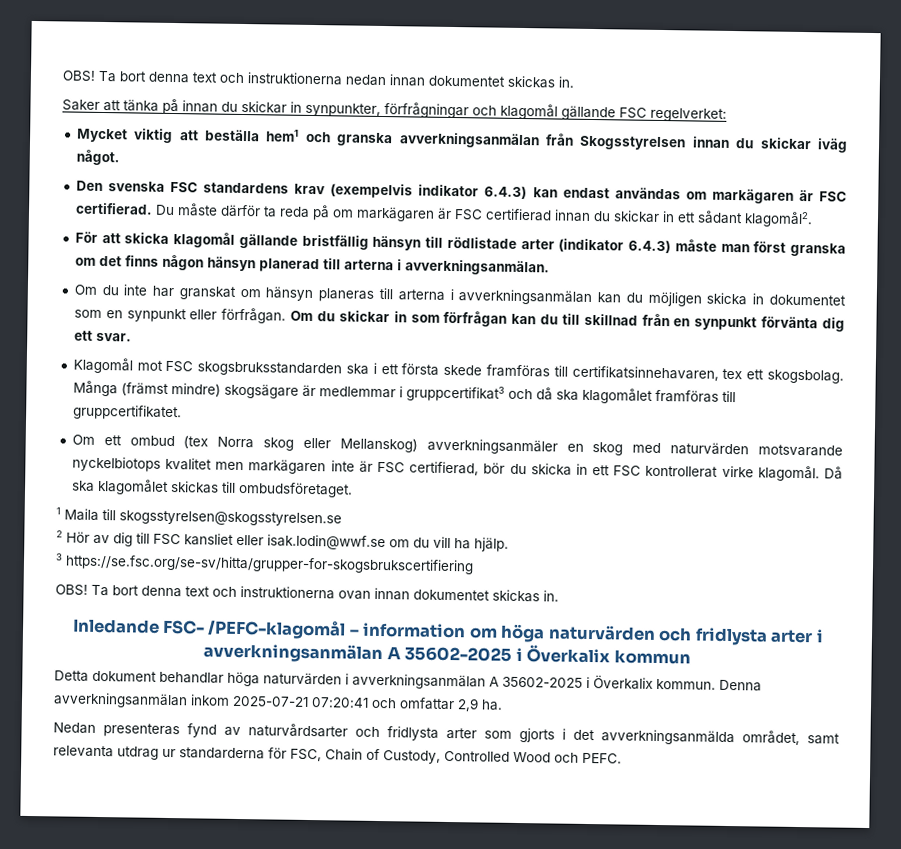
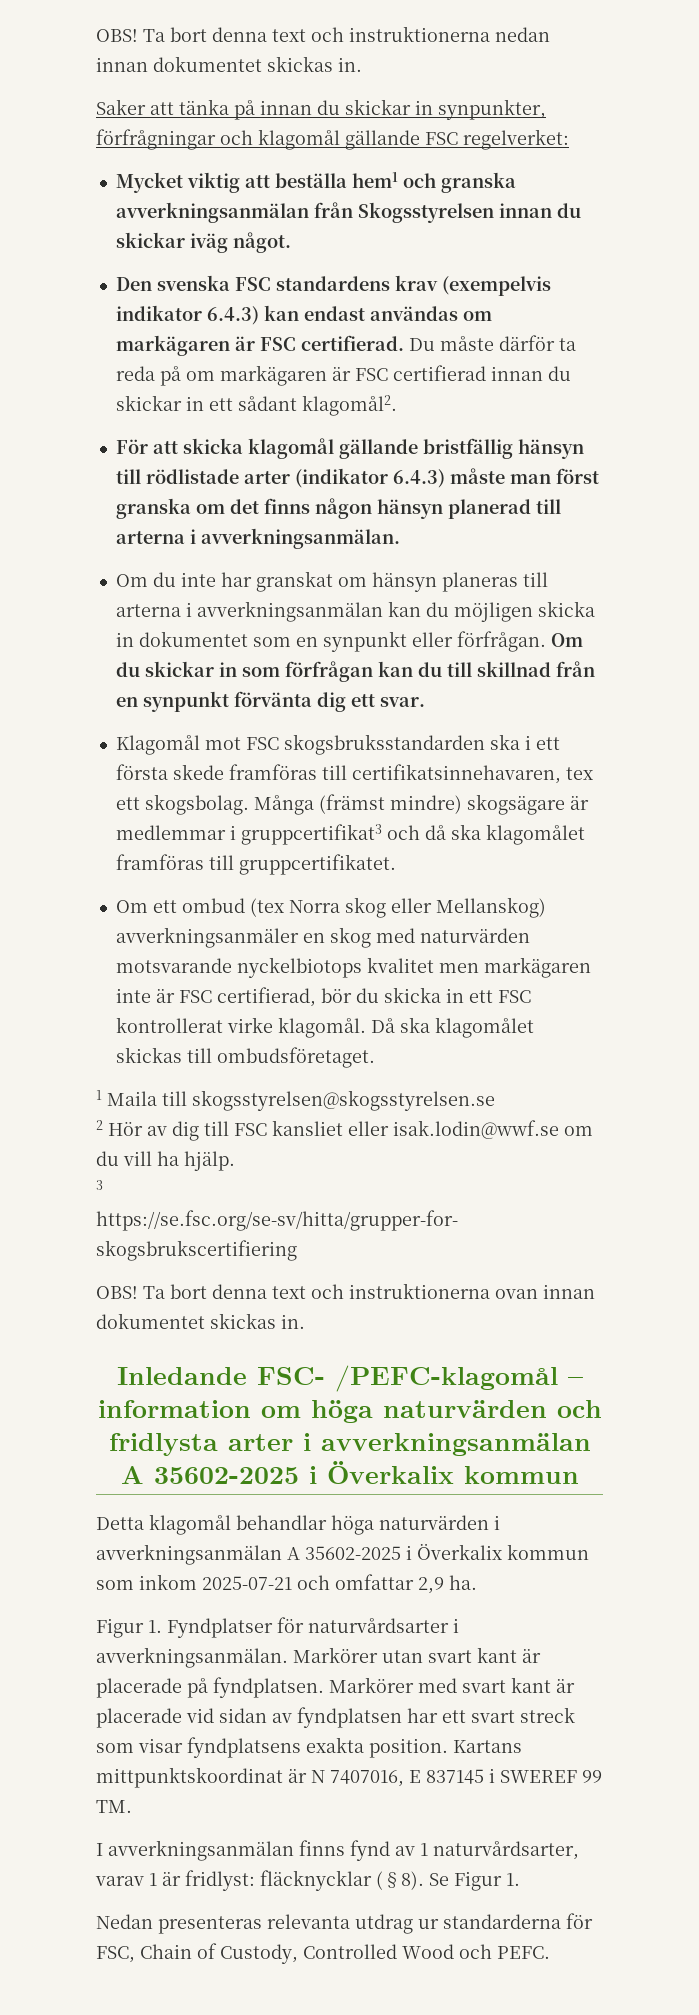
- Detta dokument behandlar höga naturvärden i avverkningsanmälan A 35602-2025 i Överkalix kommun. Denna avverkningsanmälan inkom 2025-07-21 07:20:41 och omfattar 2,9 ha.
+ Detta klagomål behandlar höga naturvärden i avverkningsanmälan A 35602-2025 i Överkalix kommun som inkom 2025-07-21 och omfattar 2,9 ha.
- Nedan presenteras fynd av naturvårdsarter och fridlysta arter som gjorts i det avverkningsanmälda området, samt relevanta utdrag ur standarderna för FSC, Chain of Custody, Controlled Wood och PEFC.
+ Figur 1. Fyndplatser för naturvårdsarter i avverkningsanmälan. Markörer utan svart kant är placerade på fyndplatsen. Markörer med svart kant är placerade vid sidan av fyndplatsen har ett svart streck som visar fyndplatsens exakta position. Kartans mittpunktskoordinat är N 7407016, E 837145 i SWEREF 99 TM.
+ I avverkningsanmälan finns fynd av 1 naturvårdsarter, varav 1 är fridlyst: fläcknycklar (§8). Se Figur 1.
+ Nedan presenteras relevanta utdrag ur standarderna för FSC, Chain of Custody, Controlled Wood och PEFC.

